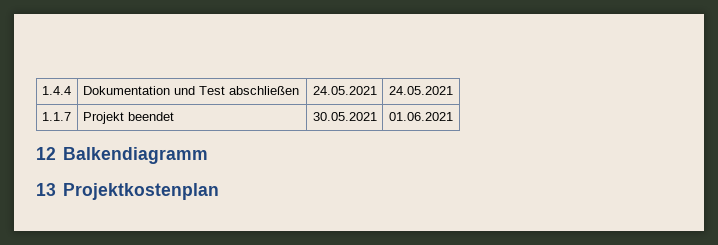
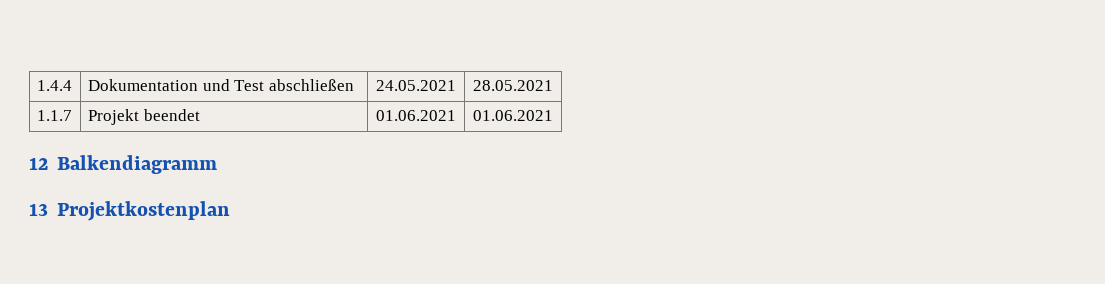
- 1.4.4 | Dokumentation und Test abschließen | 24.05.2021 | 24.05.2021
+ 1.4.4 | Dokumentation und Test abschließen | 24.05.2021 | 28.05.2021
- 1.1.7 | Projekt beendet | 30.05.2021 | 01.06.2021
+ 1.1.7 | Projekt beendet | 01.06.2021 | 01.06.2021

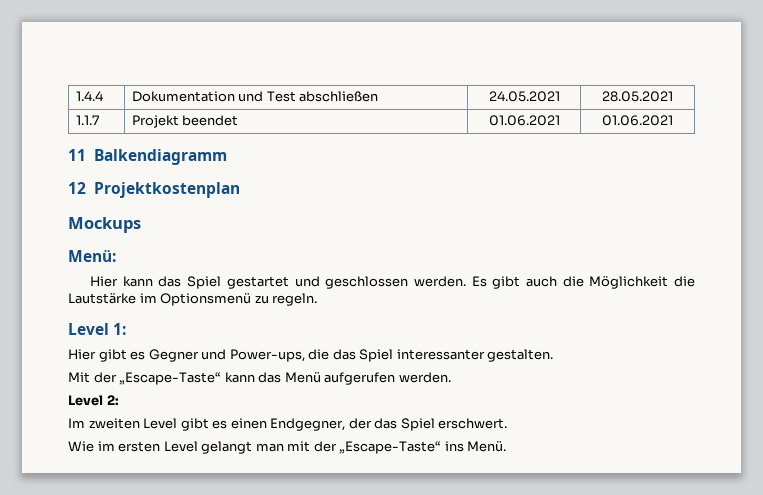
- 12 Balkendiagramm
+ 11 Balkendiagramm
- 13 Projektkostenplan
+ 12 Projektkostenplan
+ Mockups
+ Menü:
+ Hier kann das Spiel gestartet und geschlossen werden. Es gibt auch die Möglichkeit die Lautstärke im Optionsmenü zu regeln.
+ Level 1:
+ Hier gibt es Gegner und Power-ups, die das Spiel interessanter gestalten.
+ Mit der „Escape-Taste“ kann das Menü aufgerufen werden.
+ Level 2:
+ Im zweiten Level gibt es einen Endgegner, der das Spiel erschwert.
+ Wie im ersten Level gelangt man mit der „Escape-Taste“ ins Menü.

